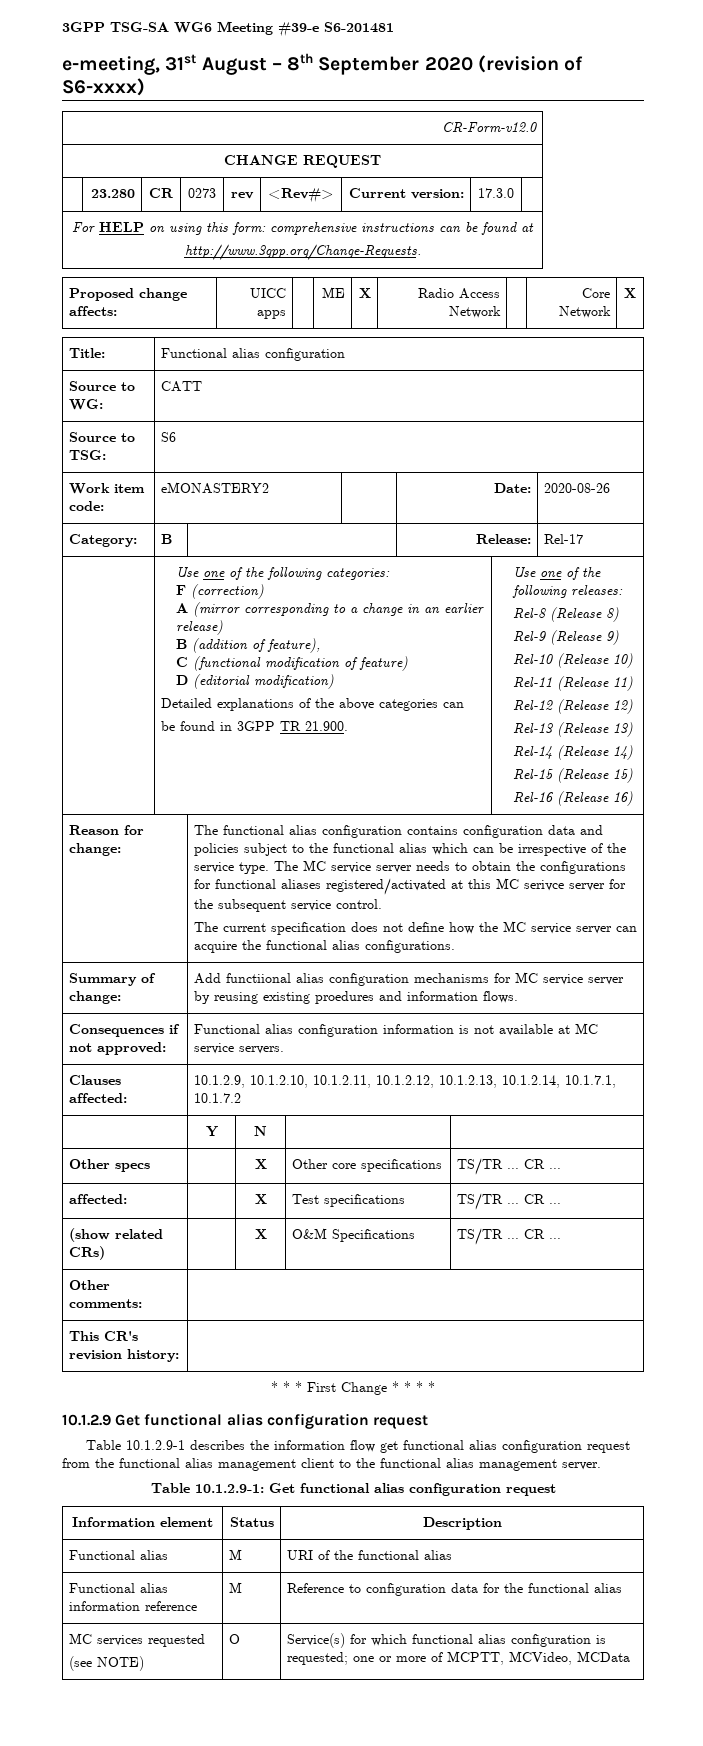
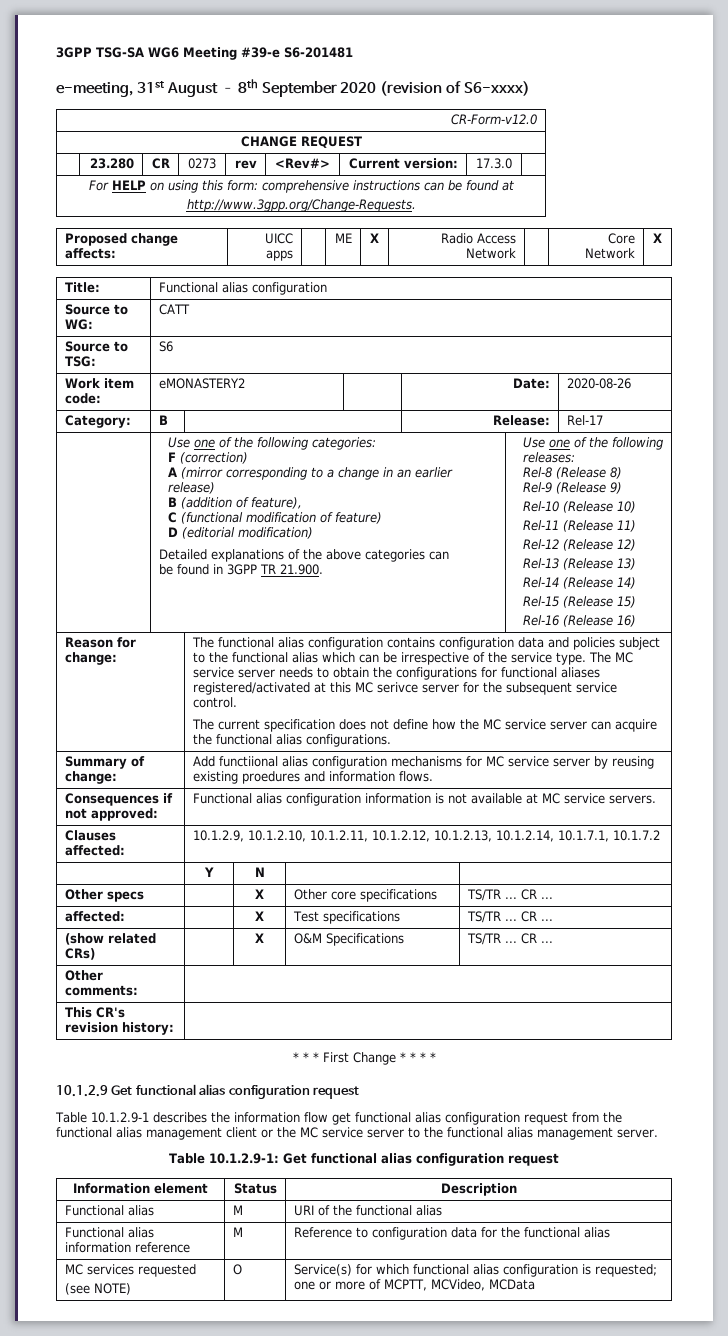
- Table 10.1.2.9-1 describes the information flow get functional alias configuration request from the functional alias management client to the functional alias management server.
+ Table 10.1.2.9-1 describes the information flow get functional alias configuration request from the functional alias management client or the MC service server to the functional alias management server.

